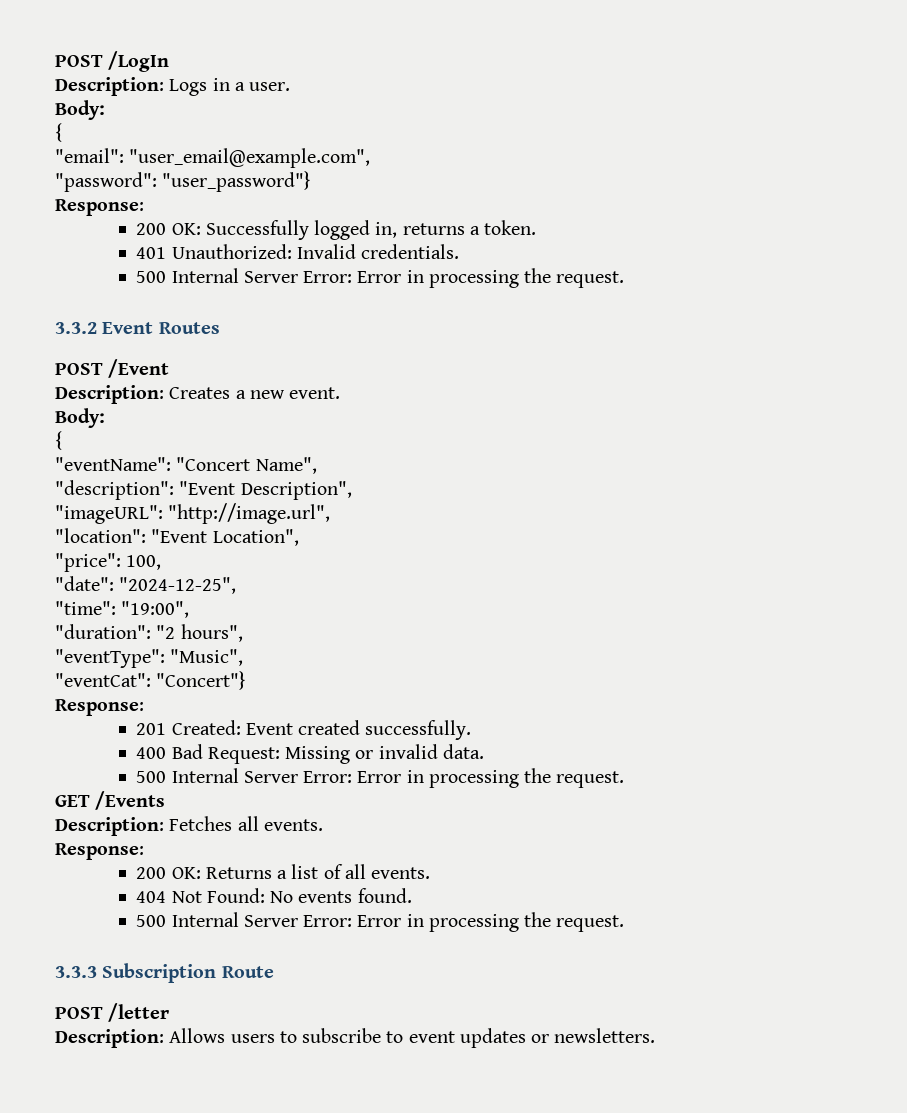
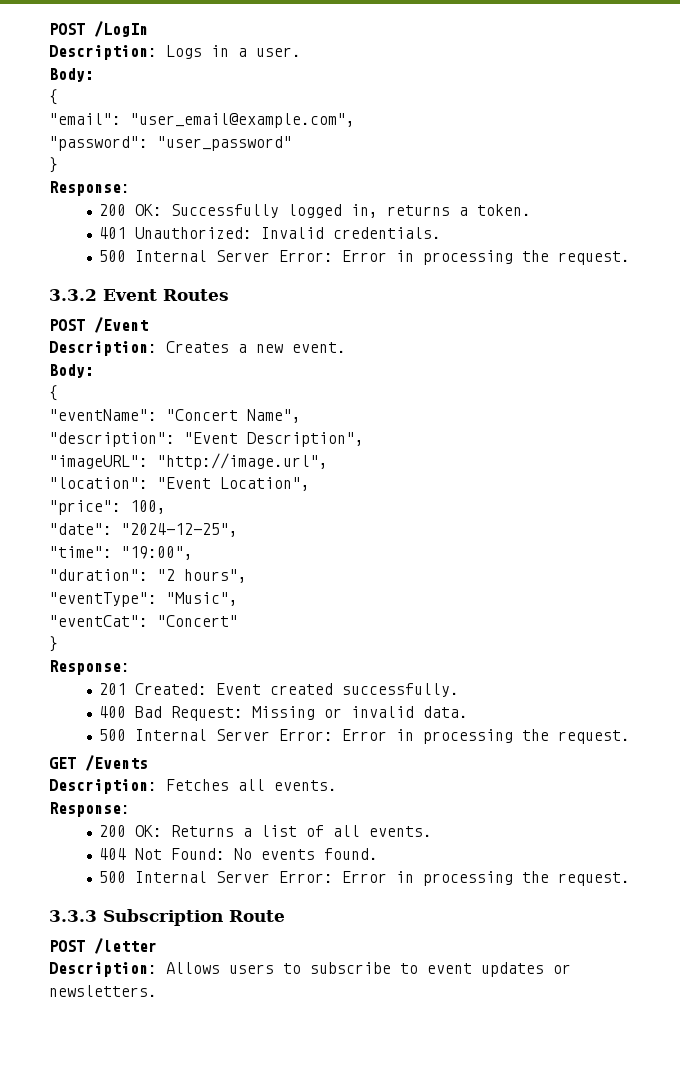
- "password": "user_password"}
+ "password": "user_password"
+ }
- "eventCat": "Concert"}
+ "eventCat": "Concert"
+ }

